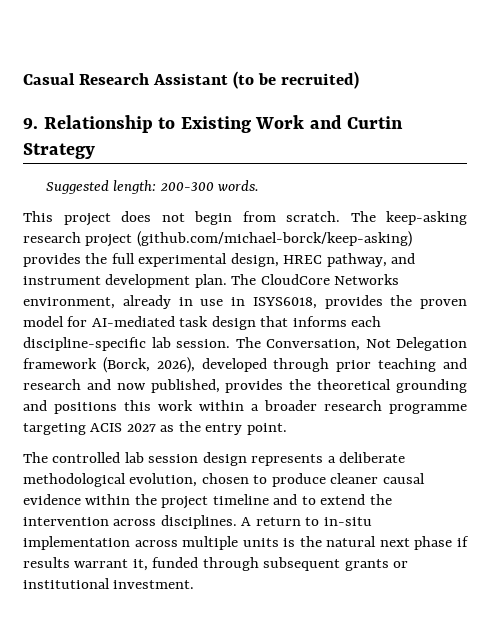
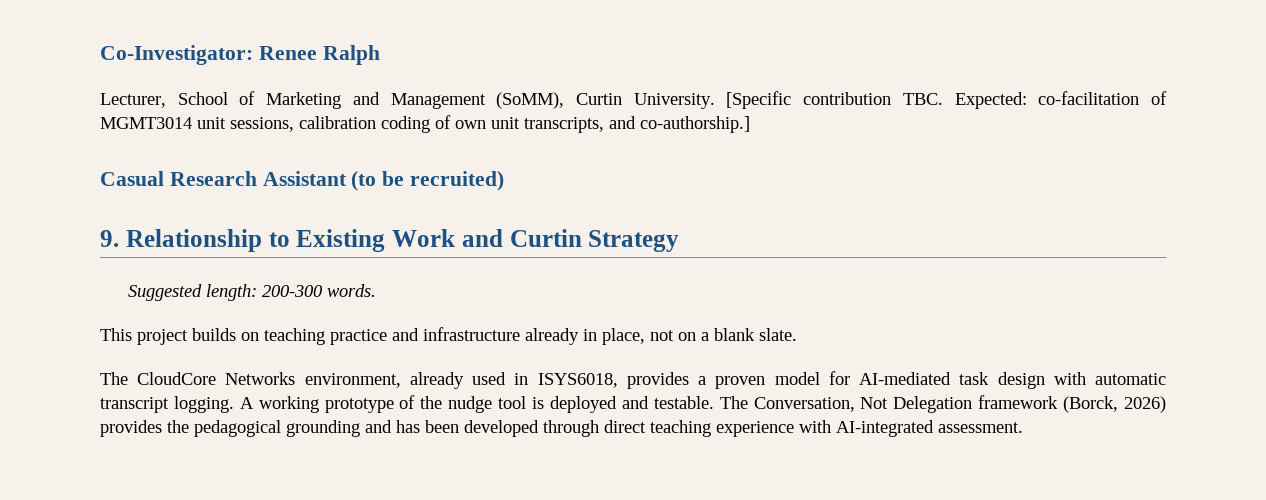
+ Co-Investigator: Renee Ralph
+ Lecturer, School of Marketing and Management (SoMM), Curtin University. [Specific contribution TBC. Expected: co-facilitation of MGMT3014 unit sessions, calibration coding of own unit transcripts, and co-authorship.]
- This project does not begin from scratch. The keep-asking research project (github.com/michael-borck/keep-asking) provides the full experimental design, HREC pathway, and instrument development plan. The CloudCore Networks environment, already in use in ISYS6018, provides the proven model for AI-mediated task design that informs each discipline-specific lab session.
+ This project builds on teaching practice and infrastructure already in place, not on a blank slate.
+ The CloudCore Networks environment, already used in ISYS6018, provides a proven model for AI-mediated task design with automatic transcript logging. A working prototype of the nudge tool is deployed and testable.
- The Conversation, Not Delegation framework (Borck, 2026), developed through prior teaching and research and now published, provides the theoretical grounding and positions this work within a broader research programme targeting ACIS 2027 as the entry point.
- The controlled lab session design represents a deliberate methodological evolution, chosen to produce cleaner causal evidence within the project timeline and to extend the intervention across disciplines. A return to in-situ implementation across multiple units is the natural next phase if results warrant it, funded through subsequent grants or institutional investment.
+ The Conversation, Not Delegation framework (Borck, 2026) provides the pedagogical grounding and has been developed through direct teaching experience with AI-integrated assessment.

